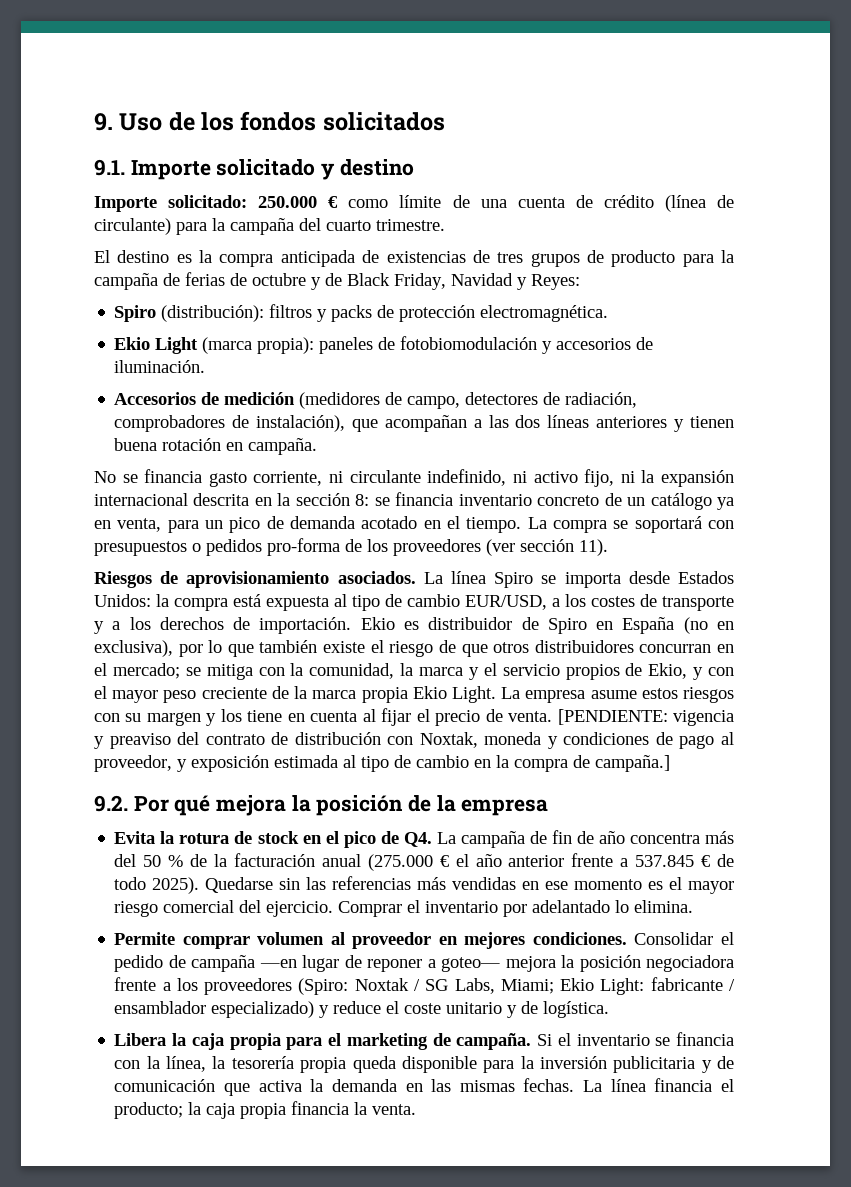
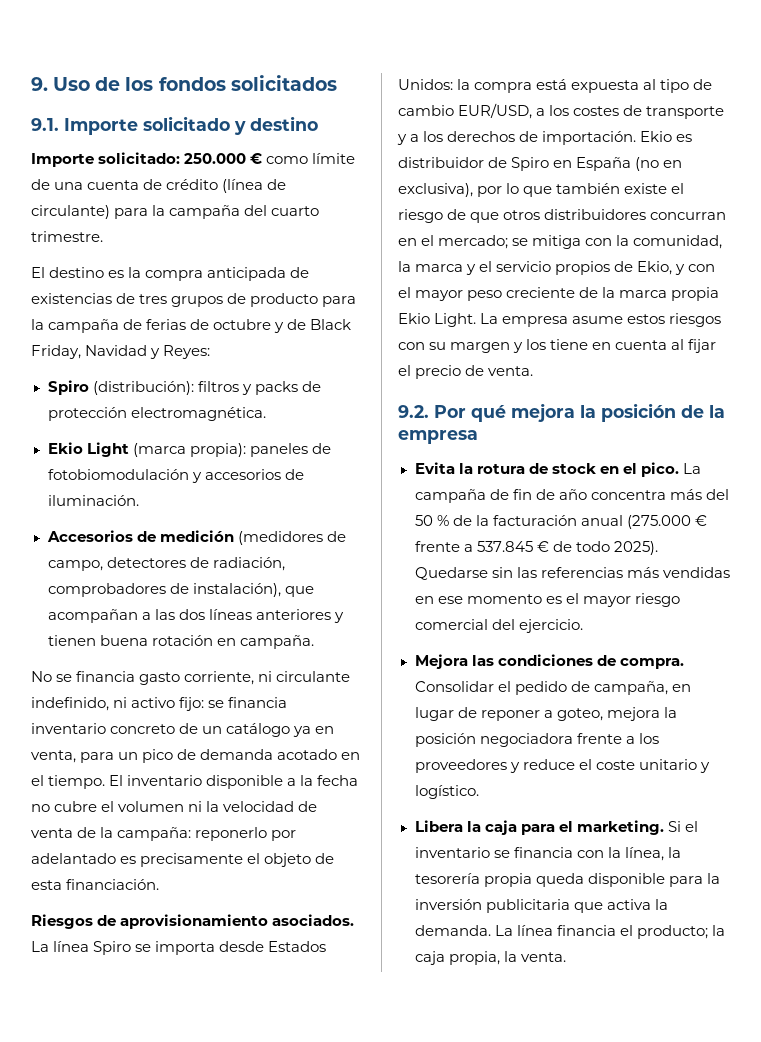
- No se financia gasto corriente, ni circulante indefinido, ni activo fijo, ni la expansión internacional descrita en la sección 8: se financia inventario concreto de un catálogo ya en venta, para un pico de demanda acotado en el tiempo.
+ No se financia gasto corriente, ni circulante indefinido, ni activo fijo: se financia inventario concreto de un catálogo ya en venta, para un pico de demanda acotado en el tiempo.
- La compra se soportará con presupuestos o pedidos pro-forma de los proveedores (ver sección 11).
+ El inventario disponible a la fecha no cubre el volumen ni la velocidad de venta de la campaña: reponerlo por adelantado es precisamente el objeto de esta financiación.
- [PENDIENTE: vigencia y preaviso del contrato de distribución con Noxtak, moneda y condiciones de pago al proveedor, y exposición estimada al tipo de cambio en la compra de campaña.]
- Evita la rotura de stock en el pico de Q4. La campaña de fin de año concentra más del 50 % de la facturación anual (275.000 € el año anterior frente a 537.845 € de todo 2025).
+ Evita la rotura de stock en el pico. La campaña de fin de año concentra más del 50 % de la facturación anual (275.000 € frente a 537.845 € de todo 2025).
- Quedarse sin las referencias más vendidas en ese momento es el mayor riesgo comercial del ejercicio. Comprar el inventario por adelantado lo elimina.
- Permite comprar volumen al proveedor en mejores condiciones.
+ Quedarse sin las referencias más vendidas en ese momento es el mayor riesgo comercial del ejercicio.
+ Mejora las condiciones de compra.
- Consolidar el pedido de campaña —en lugar de reponer a goteo— mejora la posición negociadora frente a los proveedores (Spiro: Noxtak / SG Labs, Miami; Ekio Light: fabricante / ensamblador especializado) y reduce el coste unitario y de logística.
+ Consolidar el pedido de campaña, en lugar de reponer a goteo, mejora la posición negociadora frente a los proveedores y reduce el coste unitario y logístico.
- Libera la caja propia para el marketing de campaña.
+ Libera la caja para el marketing.
- Si el inventario se financia con la línea, la tesorería propia queda disponible para la inversión publicitaria y de comunicación que activa la demanda en las mismas fechas.
+ Si el inventario se financia con la línea, la tesorería propia queda disponible para la inversión publicitaria que activa la demanda.
- La línea financia el producto; la caja propia financia la venta.
+ La línea financia el producto; la caja propia, la venta.

